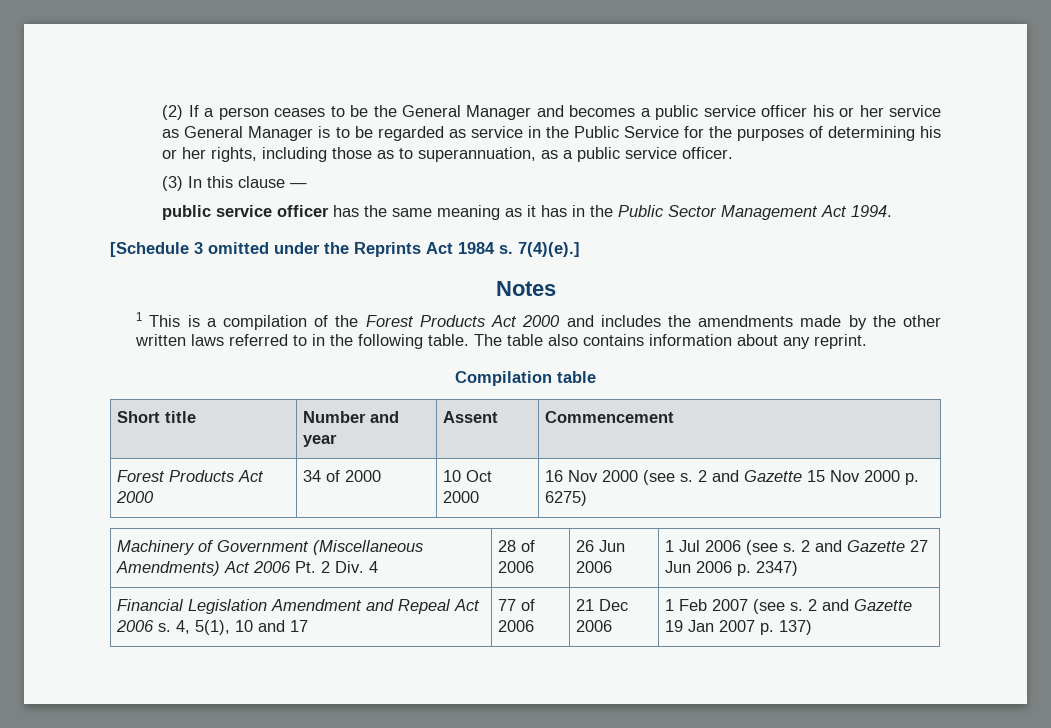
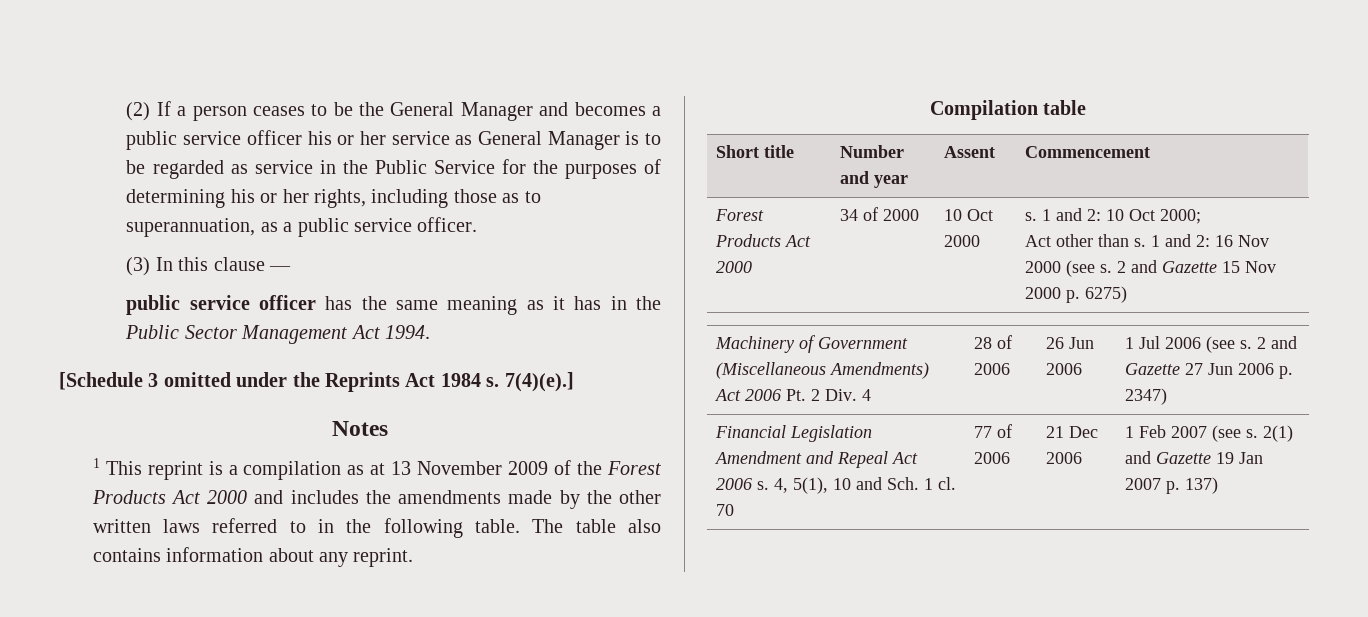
- 1 This is a compilation of the Forest Products Act 2000 and includes the amendments made by the other written laws referred to in the following table.
+ 1 This reprint is a compilation as at 13 November 2009 of the Forest Products Act 2000 and includes the amendments made by the other written laws referred to in the following table.
- Forest Products Act 2000 | 34 of 2000 | 10 Oct 2000 | 16 Nov 2000 (see s. 2 and Gazette 15 Nov 2000 p. 6275)
+ Forest Products Act 2000 | 34 of 2000 | 10 Oct 2000 | s. 1 and 2: 10 Oct 2000;
+ Act other than s. 1 and 2: 16 Nov 2000 (see s. 2 and Gazette 15 Nov 2000 p. 6275)
- Financial Legislation Amendment and Repeal Act 2006 s. 4, 5(1), 10 and 17 | 77 of 2006 | 21 Dec 2006 | 1 Feb 2007 (see s. 2 and Gazette 19 Jan 2007 p. 137)
+ Financial Legislation Amendment and Repeal Act 2006 s. 4, 5(1), 10 and Sch. 1 cl. 70 | 77 of 2006 | 21 Dec 2006 | 1 Feb 2007 (see s. 2(1) and Gazette 19 Jan 2007 p. 137)

